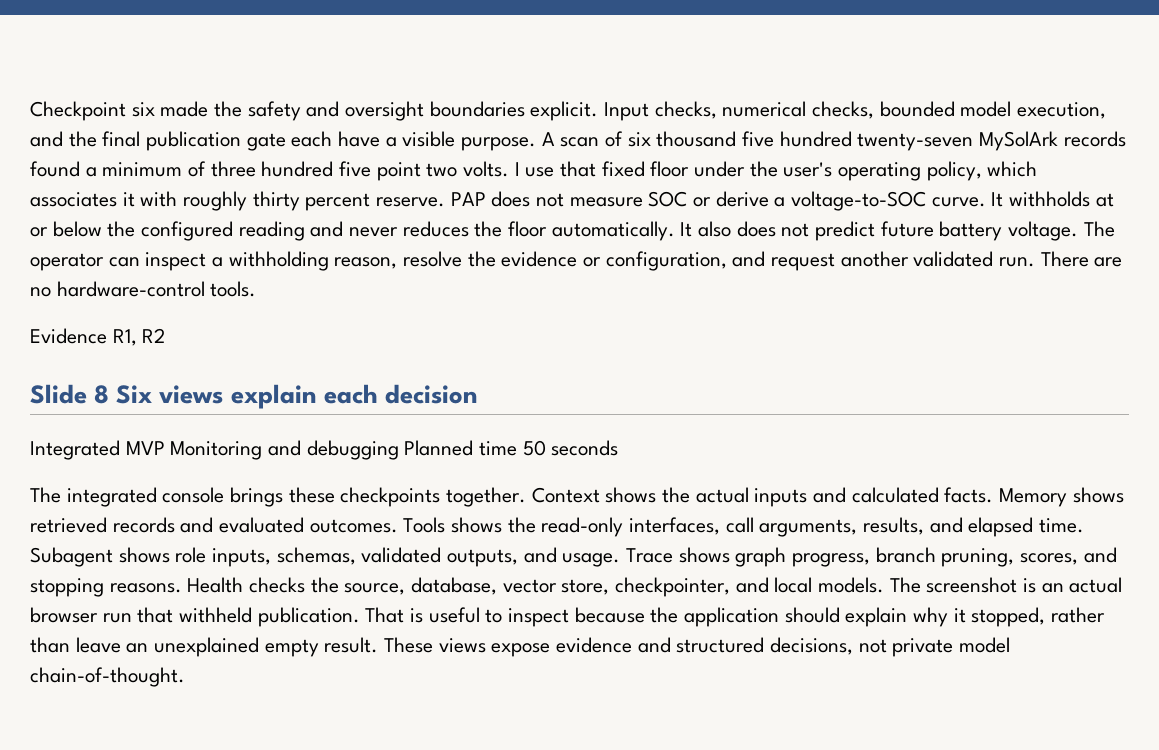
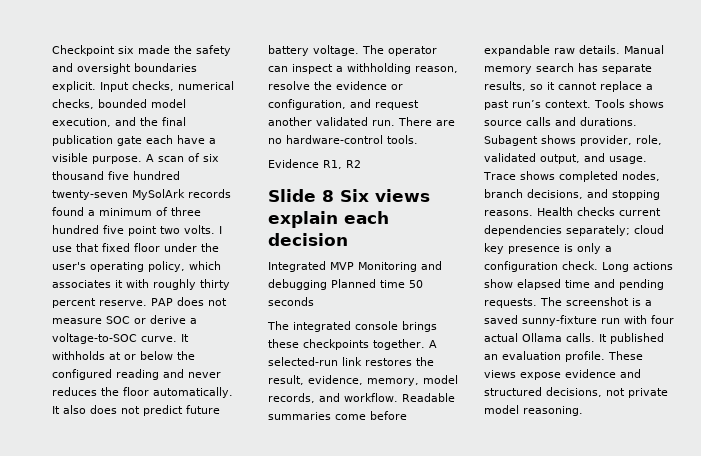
- Context shows the actual inputs and calculated facts. Memory shows retrieved records and evaluated outcomes. Tools shows the read-only interfaces, call arguments, results, and elapsed time. Subagent shows role inputs, schemas, validated outputs, and usage. Trace shows graph progress, branch pruning, scores, and stopping reasons.
+ A selected-run link restores the result, evidence, memory, model records, and workflow. Readable summaries come before expandable raw details. Manual memory search has separate results, so it cannot replace a past run’s context. Tools shows source calls and durations. Subagent shows provider, role, validated output, and usage. Trace shows completed nodes, branch decisions, and stopping reasons.
- Health checks the source, database, vector store, checkpointer, and local models. The screenshot is an actual browser run that withheld publication. That is useful to inspect because the application should explain why it stopped, rather than leave an unexplained empty result.
+ Health checks current dependencies separately; cloud key presence is only a configuration check. Long actions show elapsed time and pending requests. The screenshot is a saved sunny-fixture run with four actual Ollama calls. It published an evaluation profile.
- These views expose evidence and structured decisions, not private model chain-of-thought.
+ These views expose evidence and structured decisions, not private model reasoning.

